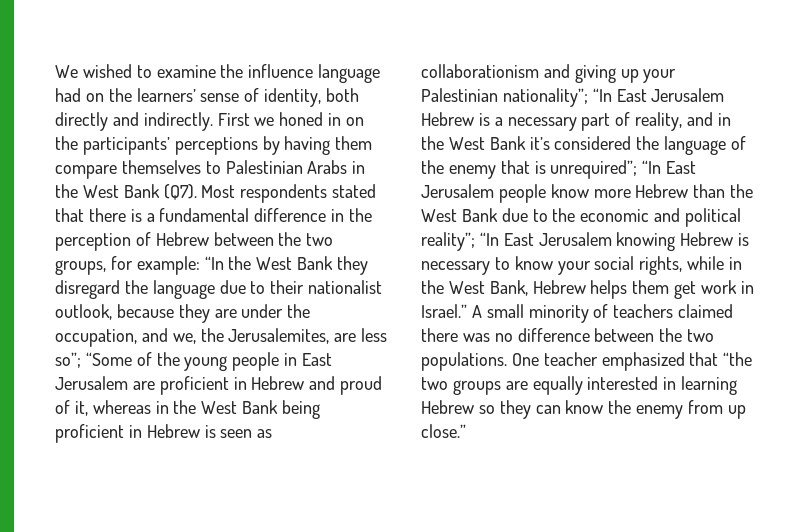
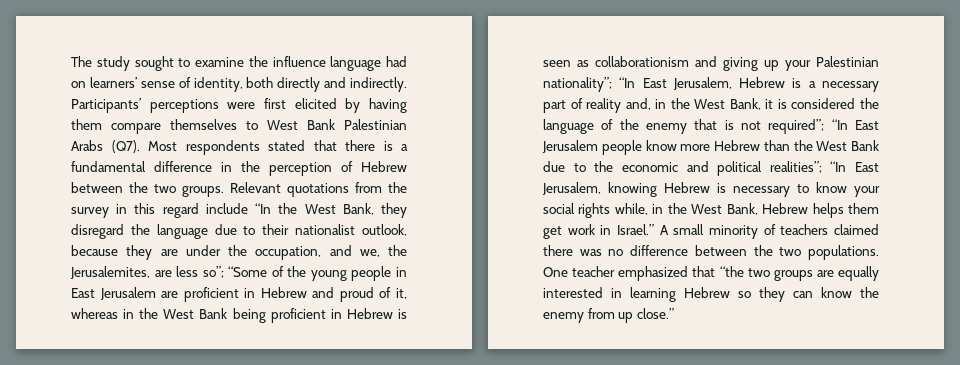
- We wished to examine the influence language had on the learners’ sense of identity, both directly and indirectly.
+ The study sought to examine the influence language had on learners’ sense of identity, both directly and indirectly.
- First we honed in on the participants’ perceptions by having them compare themselves to Palestinian Arabs in the West Bank (Q7). Most respondents stated that there is a fundamental difference in the perception of Hebrew between the two groups, for example: “In the West Bank they disregard the language due to their nationalist outlook, because they are under the occupation, and we, the Jerusalemites, are less so”;
+ Participants’ perceptions were first elicited by having them compare themselves to West Bank Palestinian Arabs (Q7). Most respondents stated that there is a fundamental difference in the perception of Hebrew between the two groups. Relevant quotations from the survey in this regard include “In the West Bank, they disregard the language due to their nationalist outlook, because they are under the occupation, and we, the Jerusalemites, are less so”;
- “In East Jerusalem Hebrew is a necessary part of reality, and in the West Bank it’s considered the language of the enemy that is unrequired”;
+ “In East Jerusalem, Hebrew is a necessary part of reality and, in the West Bank, it is considered the language of the enemy that is not required”;
- “In East Jerusalem people know more Hebrew than the West Bank due to the economic and political reality”; “In East Jerusalem knowing Hebrew is necessary to know your social rights, while in the West Bank, Hebrew helps them get work in Israel.”
+ “In East Jerusalem people know more Hebrew than the West Bank due to the economic and political realities”; “In East Jerusalem, knowing Hebrew is necessary to know your social rights while, in the West Bank, Hebrew helps them get work in Israel.”

